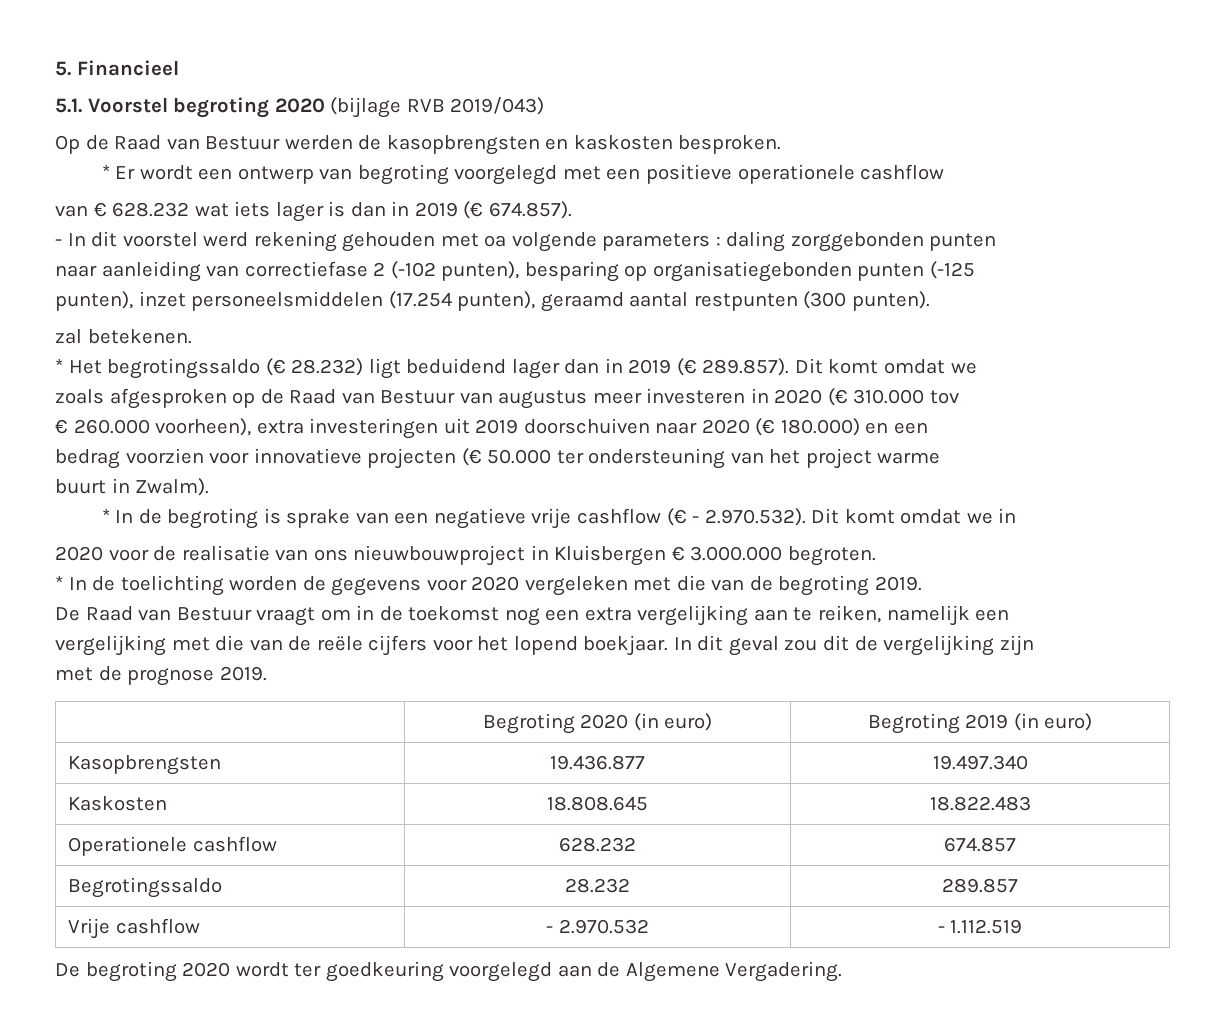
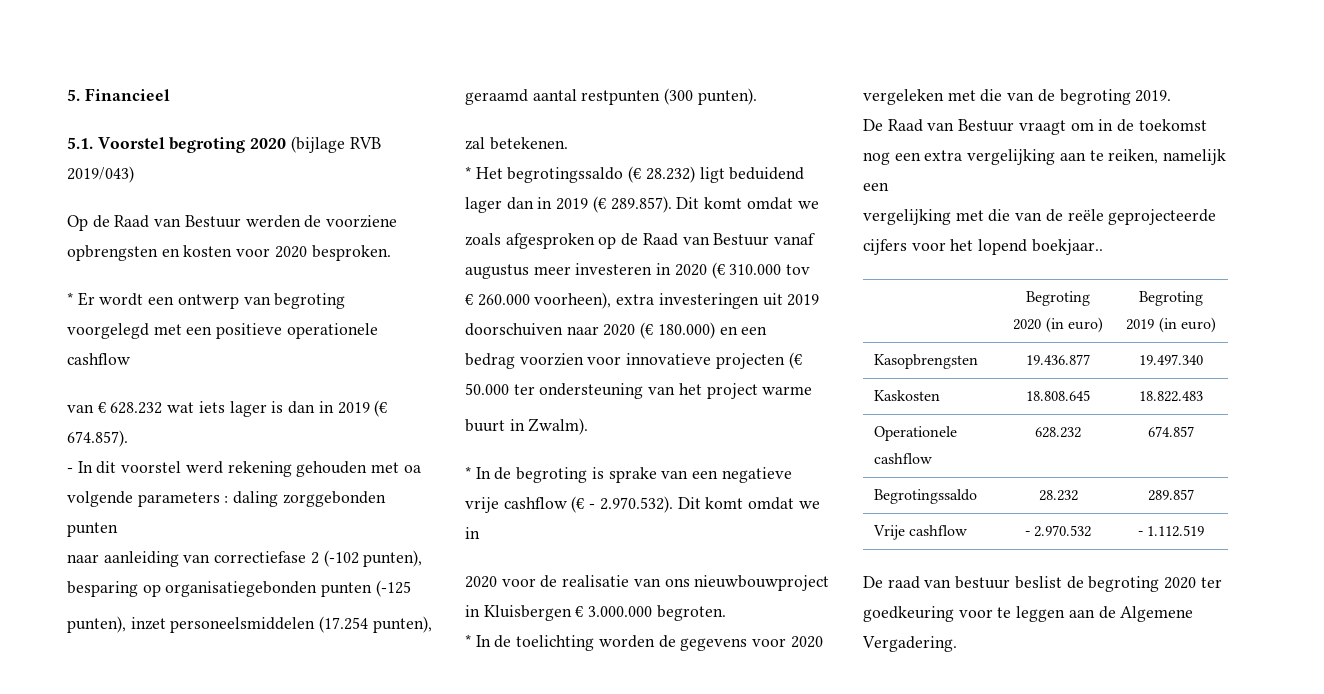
- Op de Raad van Bestuur werden de kasopbrengsten en kaskosten besproken.
+ Op de Raad van Bestuur werden de voorziene opbrengsten en kosten voor 2020 besproken.
- zoals afgesproken op de Raad van Bestuur van augustus meer investeren in 2020 (€ 310.000 tov
+ zoals afgesproken op de Raad van Bestuur vanaf augustus meer investeren in 2020 (€ 310.000 tov
- vergelijking met die van de reële cijfers voor het lopend boekjaar. In dit geval zou dit de vergelijking zijn
- met de prognose 2019.
+ vergelijking met die van de reële geprojecteerde cijfers voor het lopend boekjaar..
- De begroting 2020 wordt ter goedkeuring voorgelegd aan de Algemene Vergadering.
+ De raad van bestuur beslist de begroting 2020 ter goedkeuring voor te leggen aan de Algemene Vergadering.

